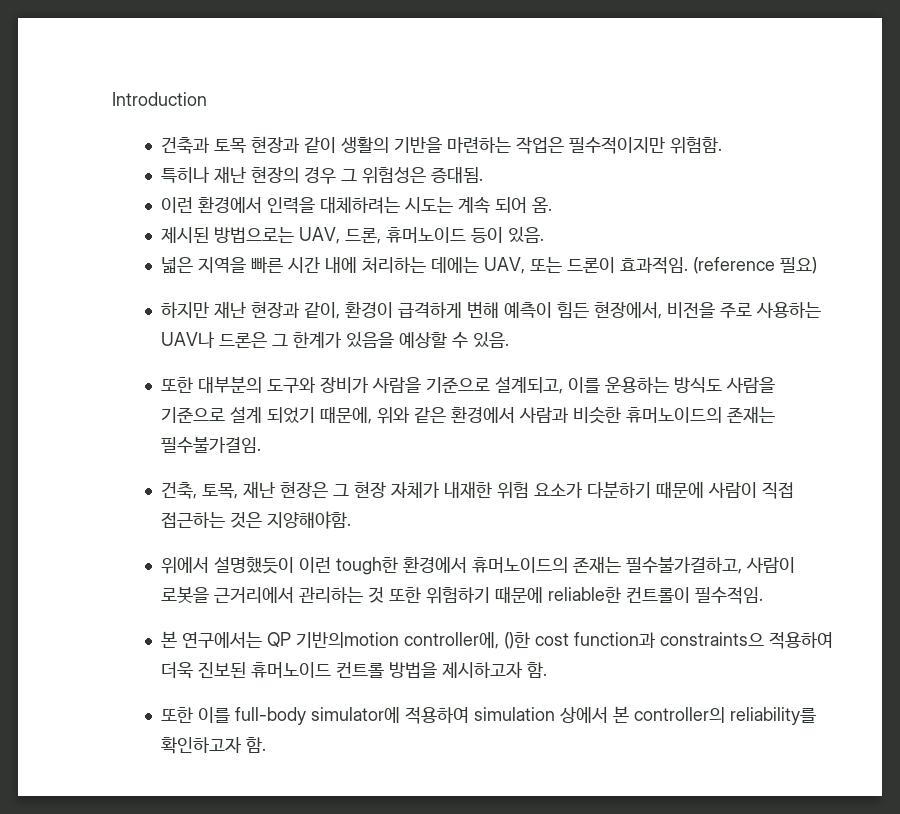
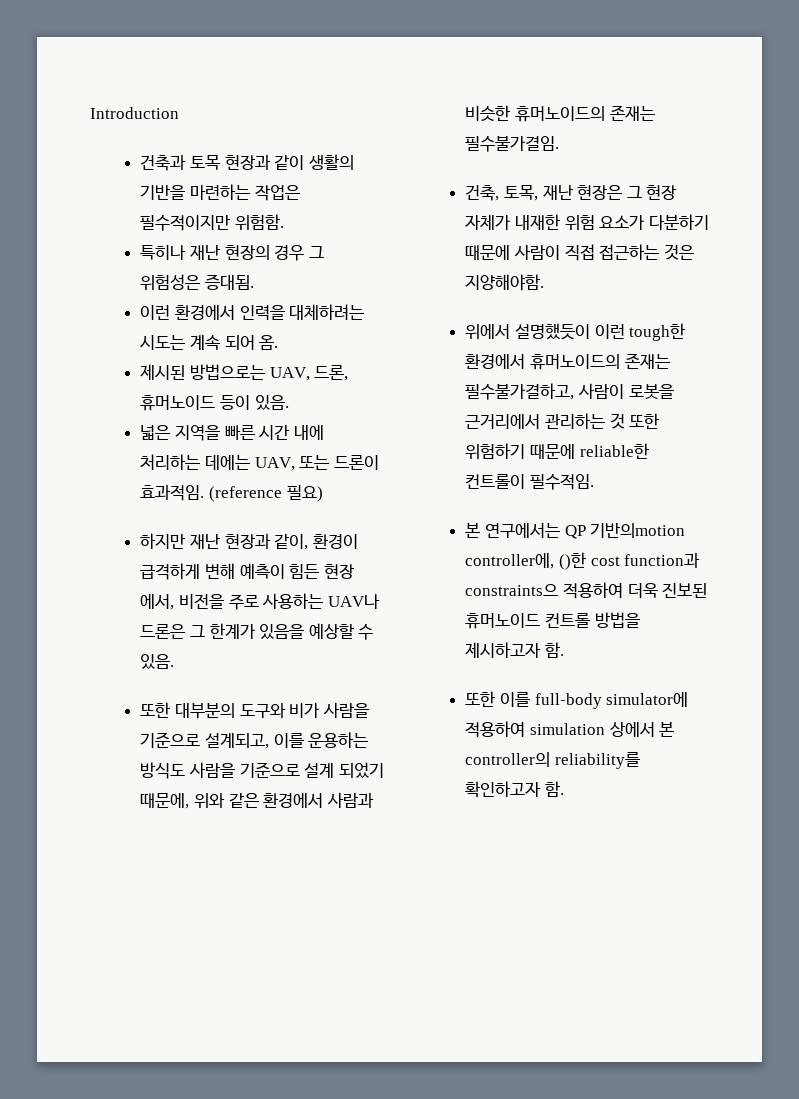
- 하지만 재난 현장과 같이, 환경이 급격하게 변해 예측이 힘든 현장에서, 비전을 주로 사용하는 UAV나 드론은 그 한계가 있음을 예상할 수 있음.
+ 하지만 재난 현장과 같이, 환경이 급격하게 변해 예측이 힘든 현장 에서, 비전을 주로 사용하는 UAV나 드론은 그 한계가 있음을 예상할 수 있음.
- 또한 대부분의 도구와 장비가 사람을 기준으로 설계되고, 이를 운용하는 방식도 사람을 기준으로 설계 되었기 때문에, 위와 같은 환경에서 사람과 비슷한 휴머노이드의 존재는 필수불가결임.
+ 또한 대부분의 도구와 비가 사람을 기준으로 설계되고, 이를 운용하는 방식도 사람을 기준으로 설계 되었기 때문에, 위와 같은 환경에서 사람과 비슷한 휴머노이드의 존재는 필수불가결임.

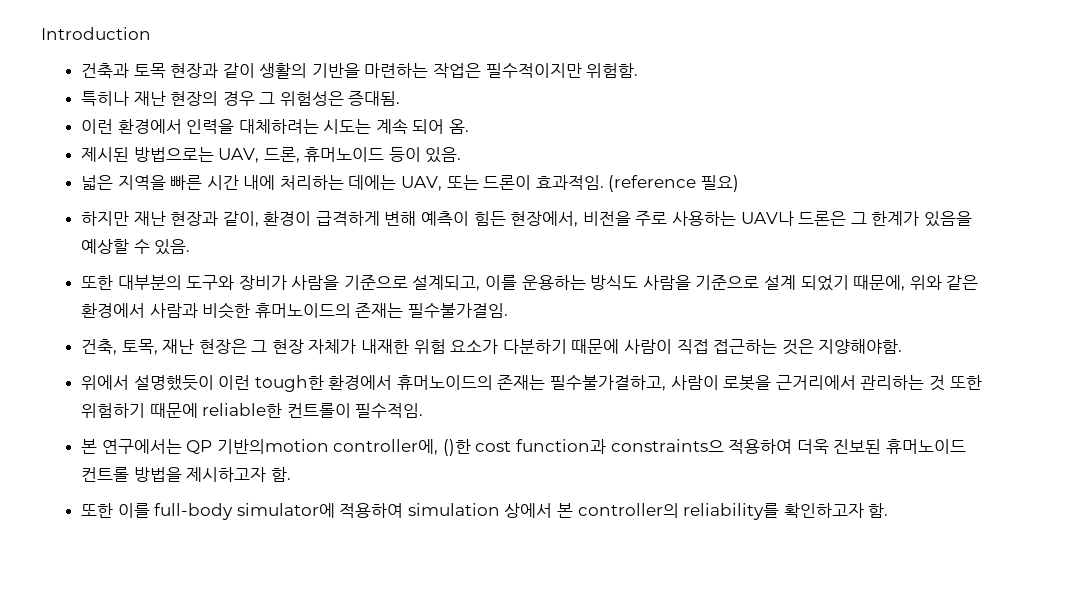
- 하지만 재난 현장과 같이, 환경이 급격하게 변해 예측이 힘든 현장 에서, 비전을 주로 사용하는 UAV나 드론은 그 한계가 있음을 예상할 수 있음.
+ 하지만 재난 현장과 같이, 환경이 급격하게 변해 예측이 힘든 현장에서, 비전을 주로 사용하는 UAV나 드론은 그 한계가 있음을 예상할 수 있음.
- 또한 대부분의 도구와 비가 사람을 기준으로 설계되고, 이를 운용하는 방식도 사람을 기준으로 설계 되었기 때문에, 위와 같은 환경에서 사람과 비슷한 휴머노이드의 존재는 필수불가결임.
+ 또한 대부분의 도구와 장비가 사람을 기준으로 설계되고, 이를 운용하는 방식도 사람을 기준으로 설계 되었기 때문에, 위와 같은 환경에서 사람과 비슷한 휴머노이드의 존재는 필수불가결임.

